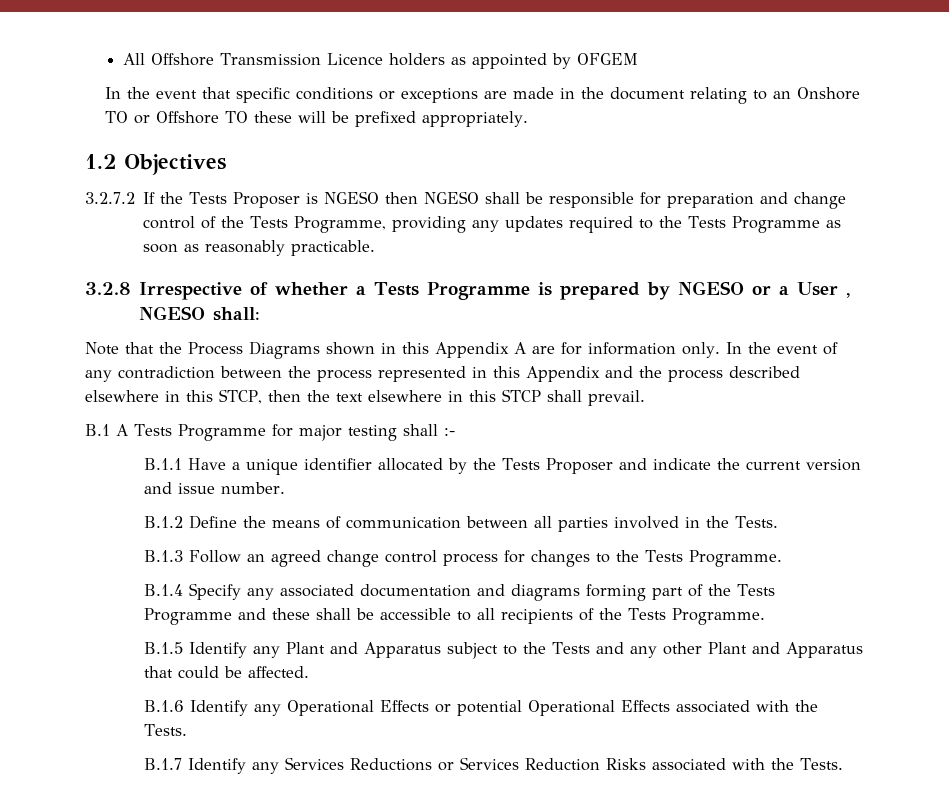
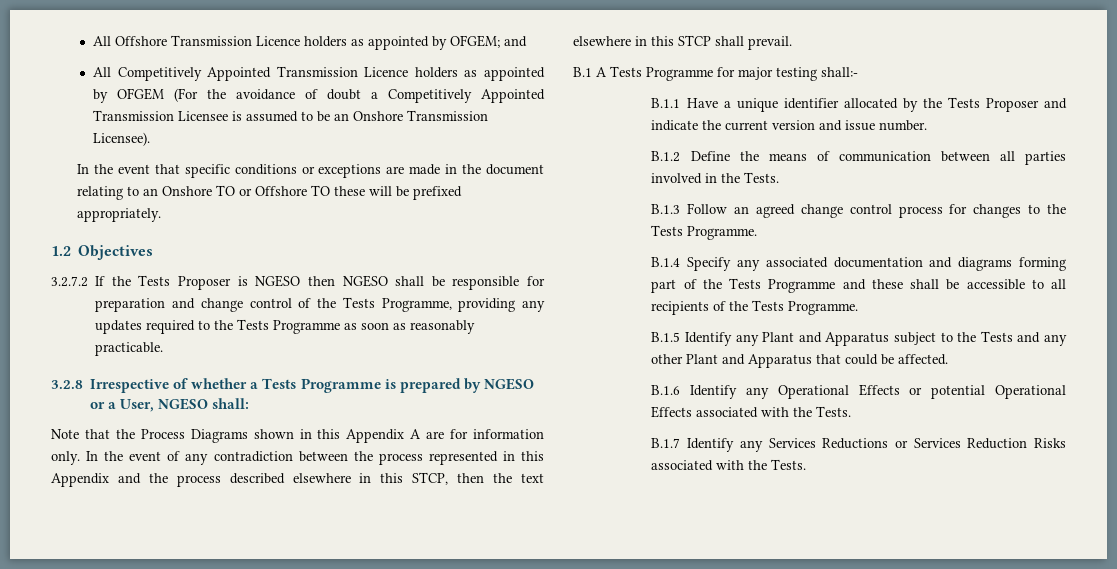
- All Offshore Transmission Licence holders as appointed by OFGEM
+ All Offshore Transmission Licence holders as appointed by OFGEM; and
+ All Competitively Appointed Transmission Licence holders as appointed by OFGEM (For the avoidance of doubt a Competitively Appointed Transmission Licensee is assumed to be an Onshore Transmission Licensee).
- 3.2.8 Irrespective of whether a Tests Programme is prepared by NGESO or a User , NGESO shall:
+ 3.2.8 Irrespective of whether a Tests Programme is prepared by NGESO or a User, NGESO shall:
- B.1 A Tests Programme for major testing shall :-
+ B.1 A Tests Programme for major testing shall:-

